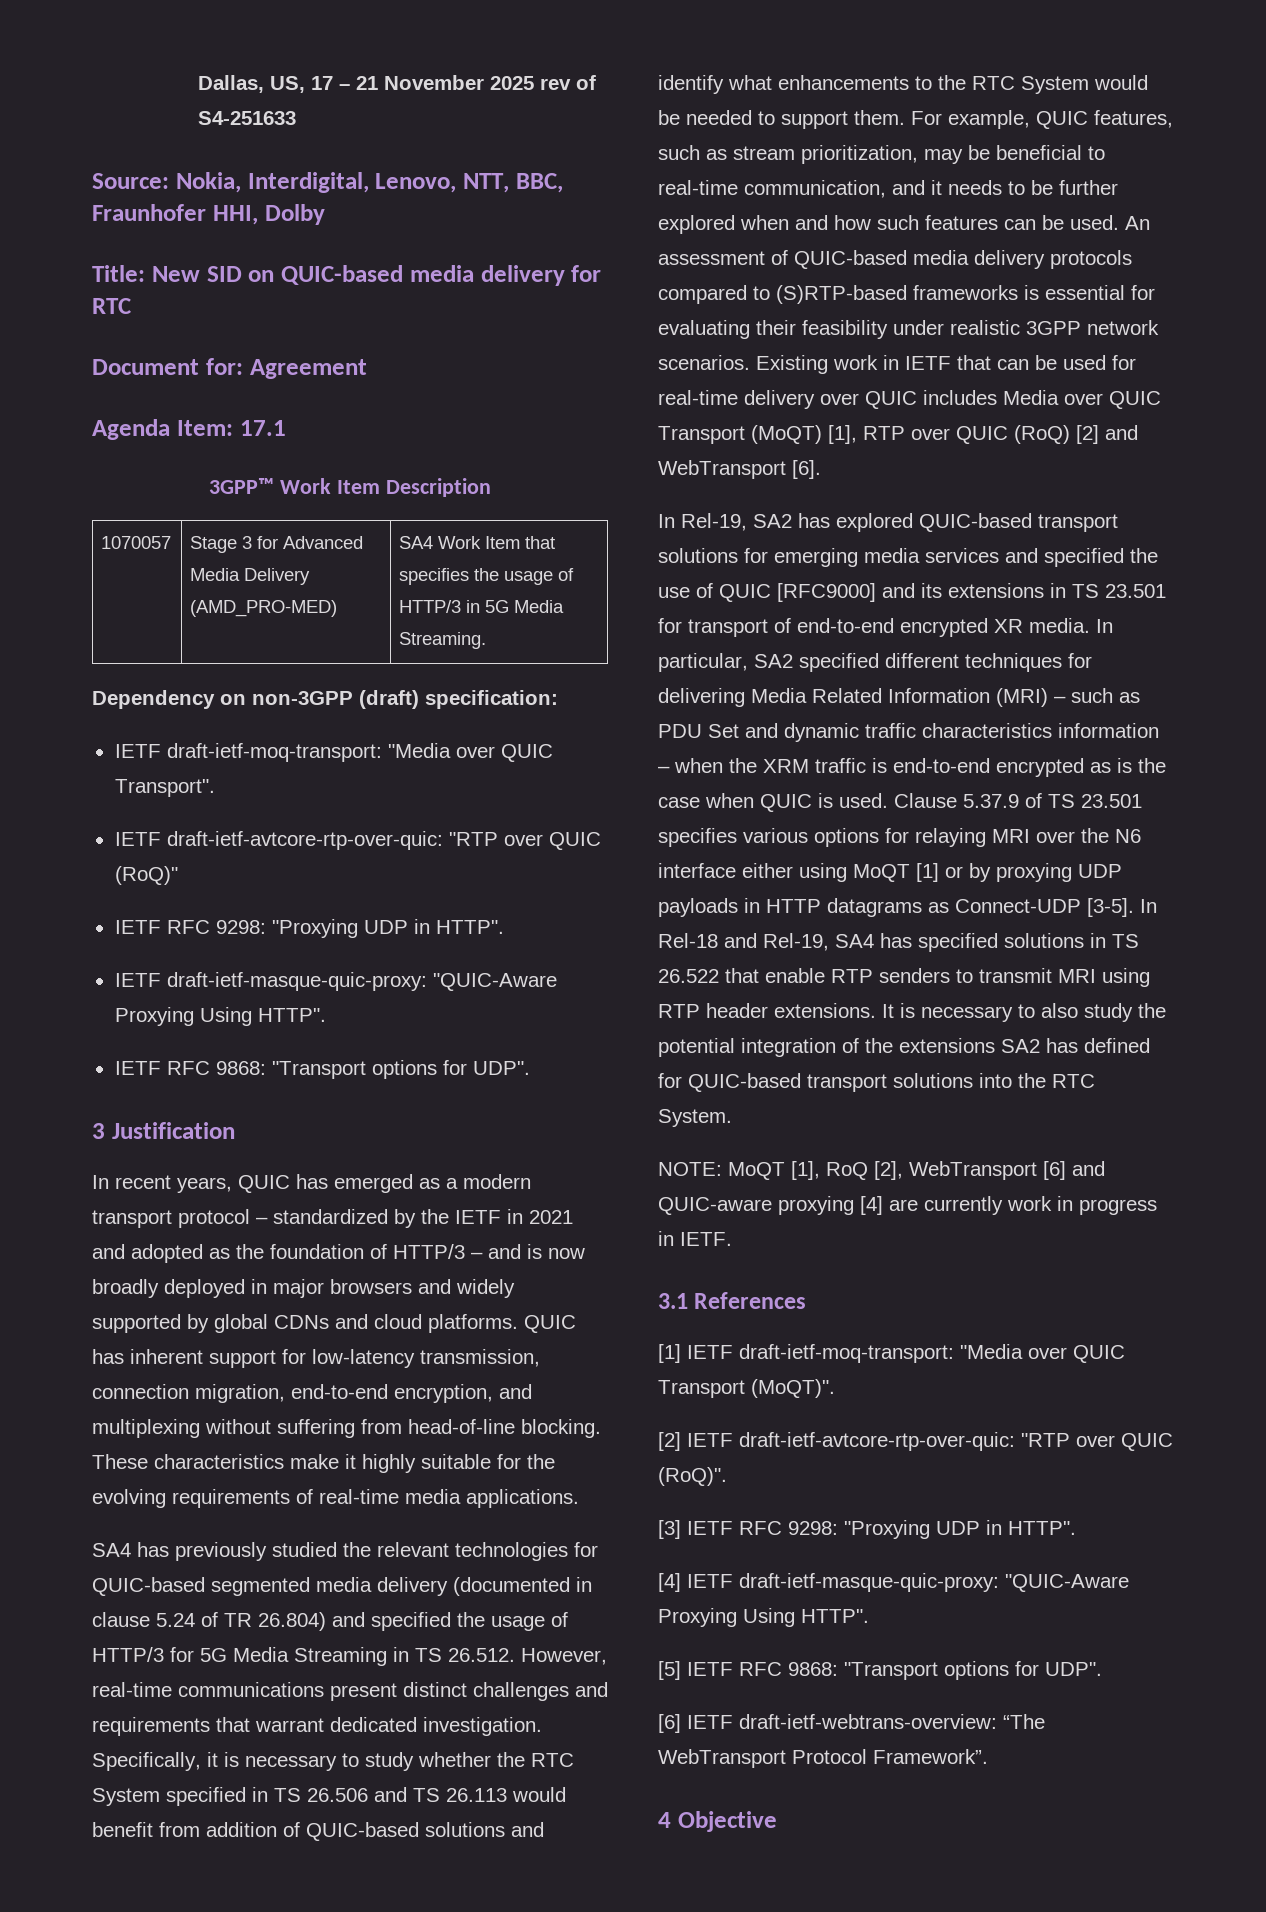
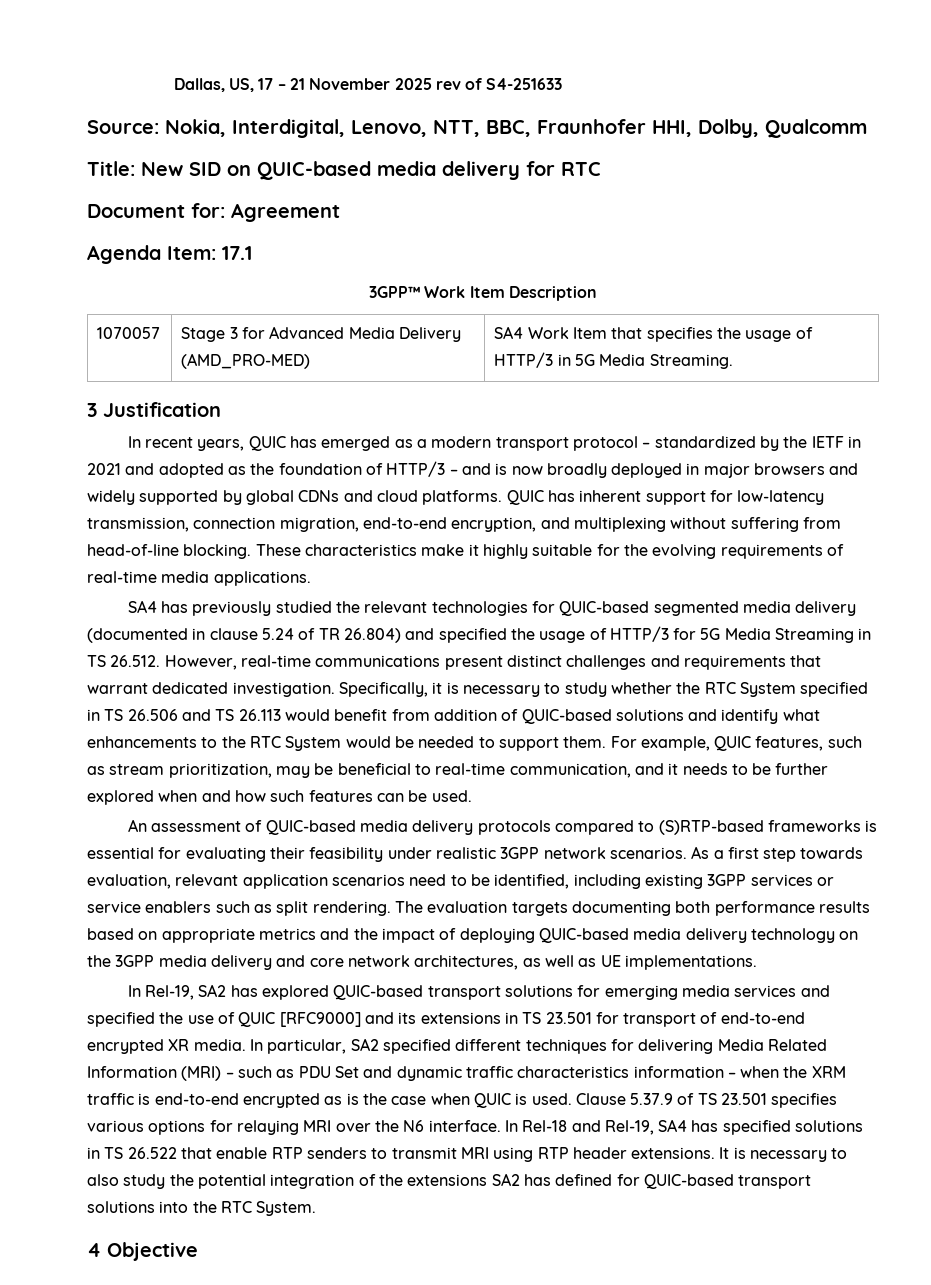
- Source: Nokia, Interdigital, Lenovo, NTT, BBC, Fraunhofer HHI, Dolby
+ Source: Nokia, Interdigital, Lenovo, NTT, BBC, Fraunhofer HHI, Dolby, Qualcomm
- Dependency on non-3GPP (draft) specification:
- IETF draft-ietf-moq-transport: "Media over QUIC Transport".
- IETF draft-ietf-avtcore-rtp-over-quic: "RTP over QUIC (RoQ)"
- IETF RFC 9298: "Proxying UDP in HTTP".
- IETF draft-ietf-masque-quic-proxy: "QUIC-Aware Proxying Using HTTP".
- IETF RFC 9868: "Transport options for UDP".
- For example, QUIC features, such as stream prioritization, may be beneficial to real-time communication, and it needs to be further explored when and how such features can be used. An assessment of QUIC-based media delivery protocols compared to (S)RTP-based frameworks is essential for evaluating their feasibility under realistic 3GPP network scenarios.
+ For example, QUIC features, such as stream prioritization, may be beneficial to real-time communication, and it needs to be further explored when and how such features can be used.
+ An assessment of QUIC-based media delivery protocols compared to (S)RTP-based frameworks is essential for evaluating their feasibility under realistic 3GPP network scenarios.
- Existing work in IETF that can be used for real-time delivery over QUIC includes Media over QUIC Transport (MoQT) [1], RTP over QUIC (RoQ) [2] and WebTransport [6].
+ As a first step towards evaluation, relevant application scenarios need to be identified, including existing 3GPP services or service enablers such as split rendering. The evaluation targets documenting both performance results based on appropriate metrics and the impact of deploying QUIC-based media delivery technology on the 3GPP media delivery and core network architectures, as well as UE implementations.
- Clause 5.37.9 of TS 23.501 specifies various options for relaying MRI over the N6 interface either using MoQT [1] or by proxying UDP payloads in HTTP datagrams as Connect-UDP [3-5].
+ Clause 5.37.9 of TS 23.501 specifies various options for relaying MRI over the N6 interface.
- NOTE: MoQT [1], RoQ [2], WebTransport [6] and QUIC-aware proxying [4] are currently work in progress in IETF.
- 3.1 References
- [1] IETF draft-ietf-moq-transport: "Media over QUIC Transport (MoQT)".
- [2] IETF draft-ietf-avtcore-rtp-over-quic: "RTP over QUIC (RoQ)".
- [3] IETF RFC 9298: "Proxying UDP in HTTP".
- [4] IETF draft-ietf-masque-quic-proxy: "QUIC-Aware Proxying Using HTTP".
- [5] IETF RFC 9868: "Transport options for UDP".
- [6] IETF draft-ietf-webtrans-overview: “The WebTransport Protocol Framework”.

